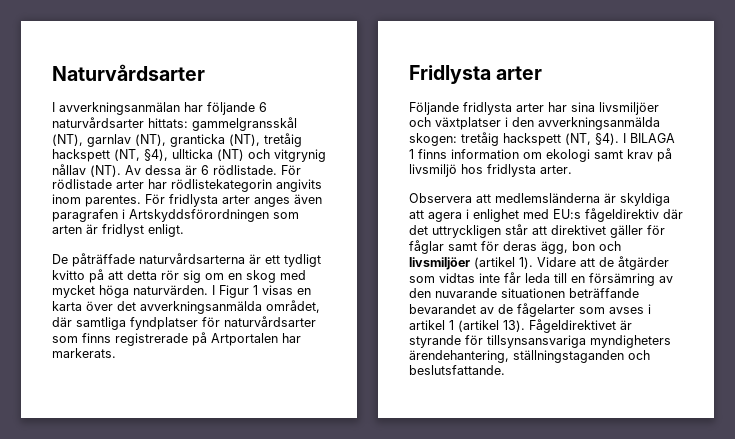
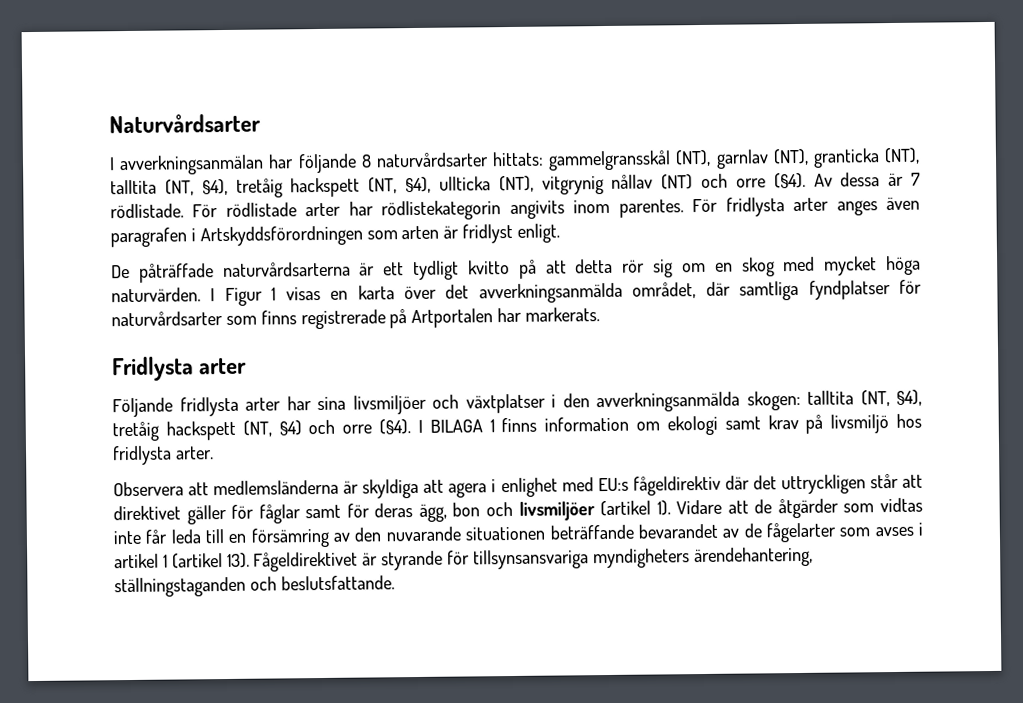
- I avverkningsanmälan har följande 6 naturvårdsarter hittats: gammelgransskål (NT), garnlav (NT), granticka (NT), tretåig hackspett (NT, §4), ullticka (NT) och vitgrynig nållav (NT). Av dessa är 6 rödlistade.
+ I avverkningsanmälan har följande 8 naturvårdsarter hittats: gammelgransskål (NT), garnlav (NT), granticka (NT), talltita (NT, §4), tretåig hackspett (NT, §4), ullticka (NT), vitgrynig nållav (NT) och orre (§4). Av dessa är 7 rödlistade.
- Följande fridlysta arter har sina livsmiljöer och växtplatser i den avverkningsanmälda skogen: tretåig hackspett (NT, §4).
+ Följande fridlysta arter har sina livsmiljöer och växtplatser i den avverkningsanmälda skogen: talltita (NT, §4), tretåig hackspett (NT, §4) och orre (§4).

